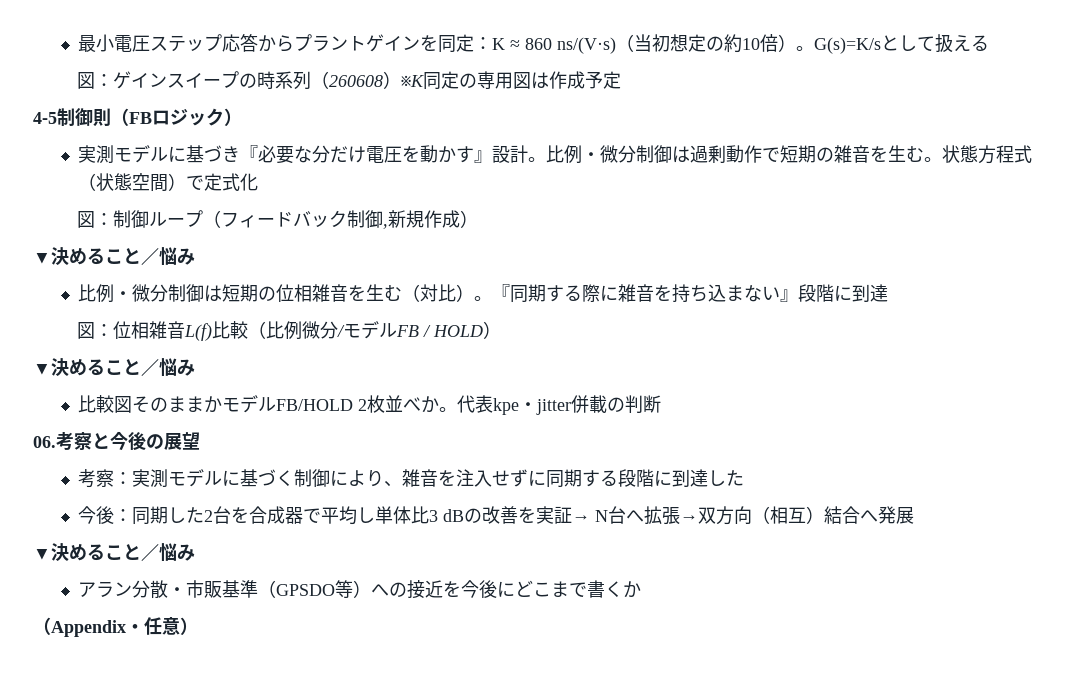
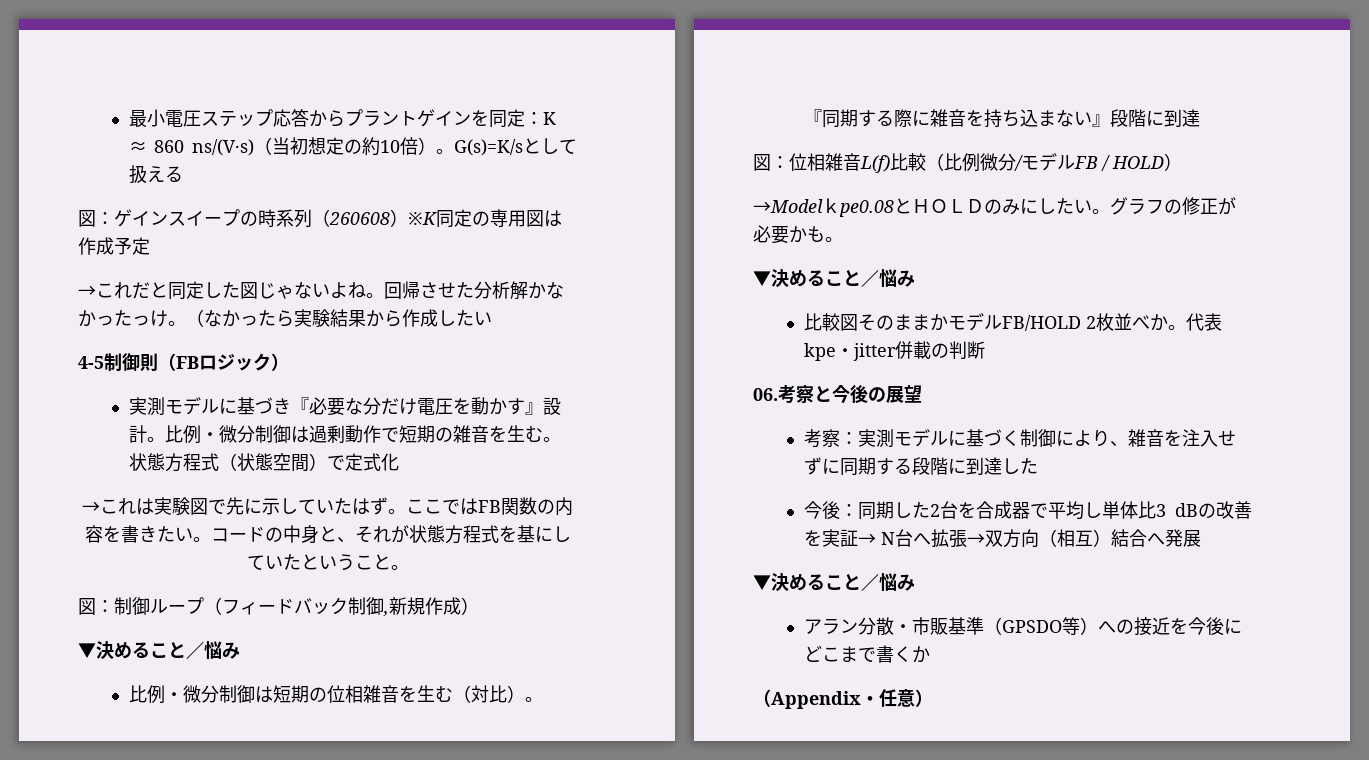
+ →これだと同定した図じゃないよね。回帰させた分析解かなかったっけ。（なかったら実験結果から作成したい
+ →これは実験図で先に示していたはず。ここではFB関数の内容を書きたい。コードの中身と、それが状態方程式を基にしていたということ。
+ →Modelｋpe0.08とＨＯＬＤのみにしたい。グラフの修正が必要かも。

